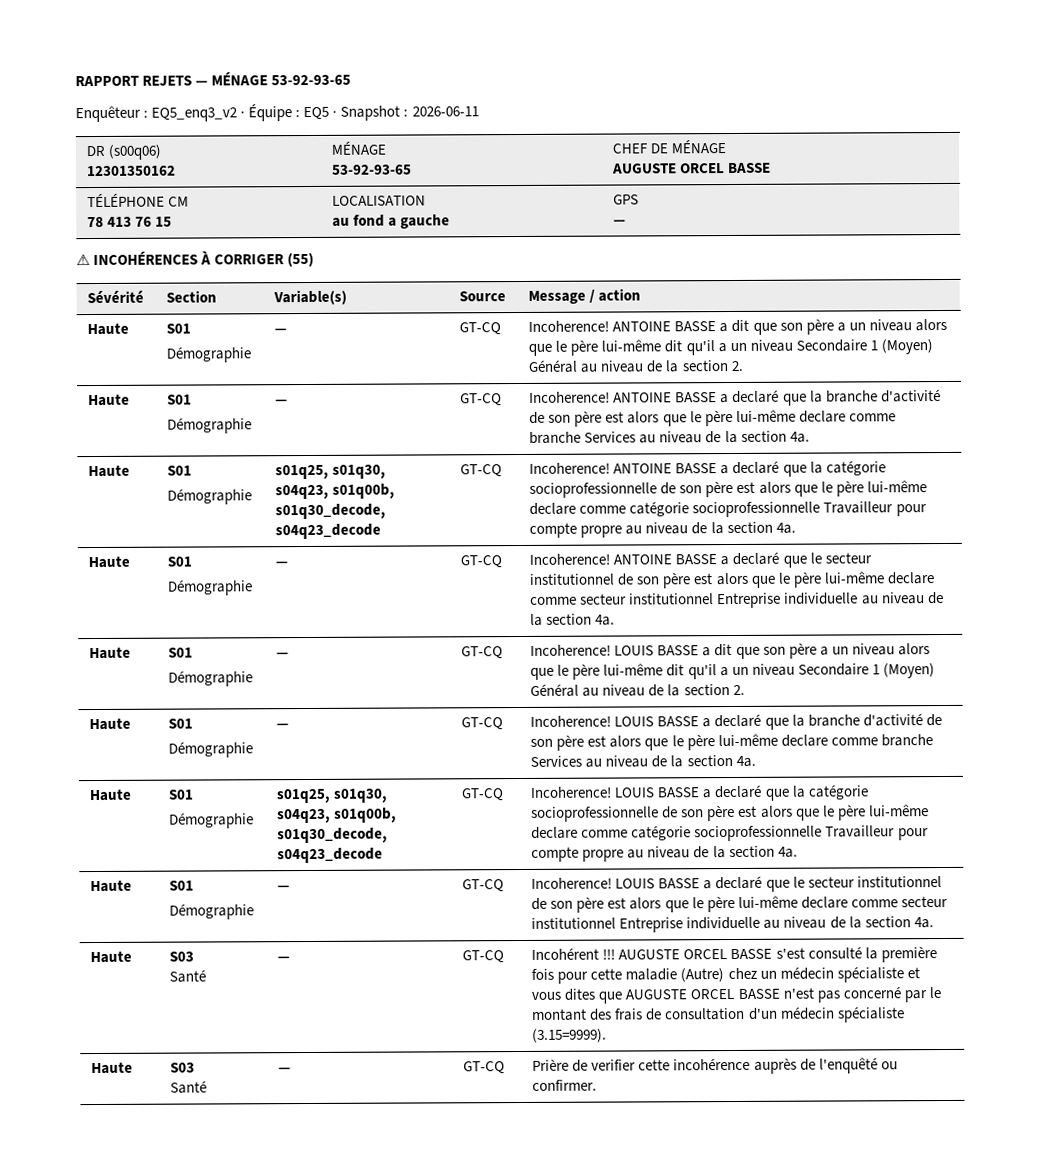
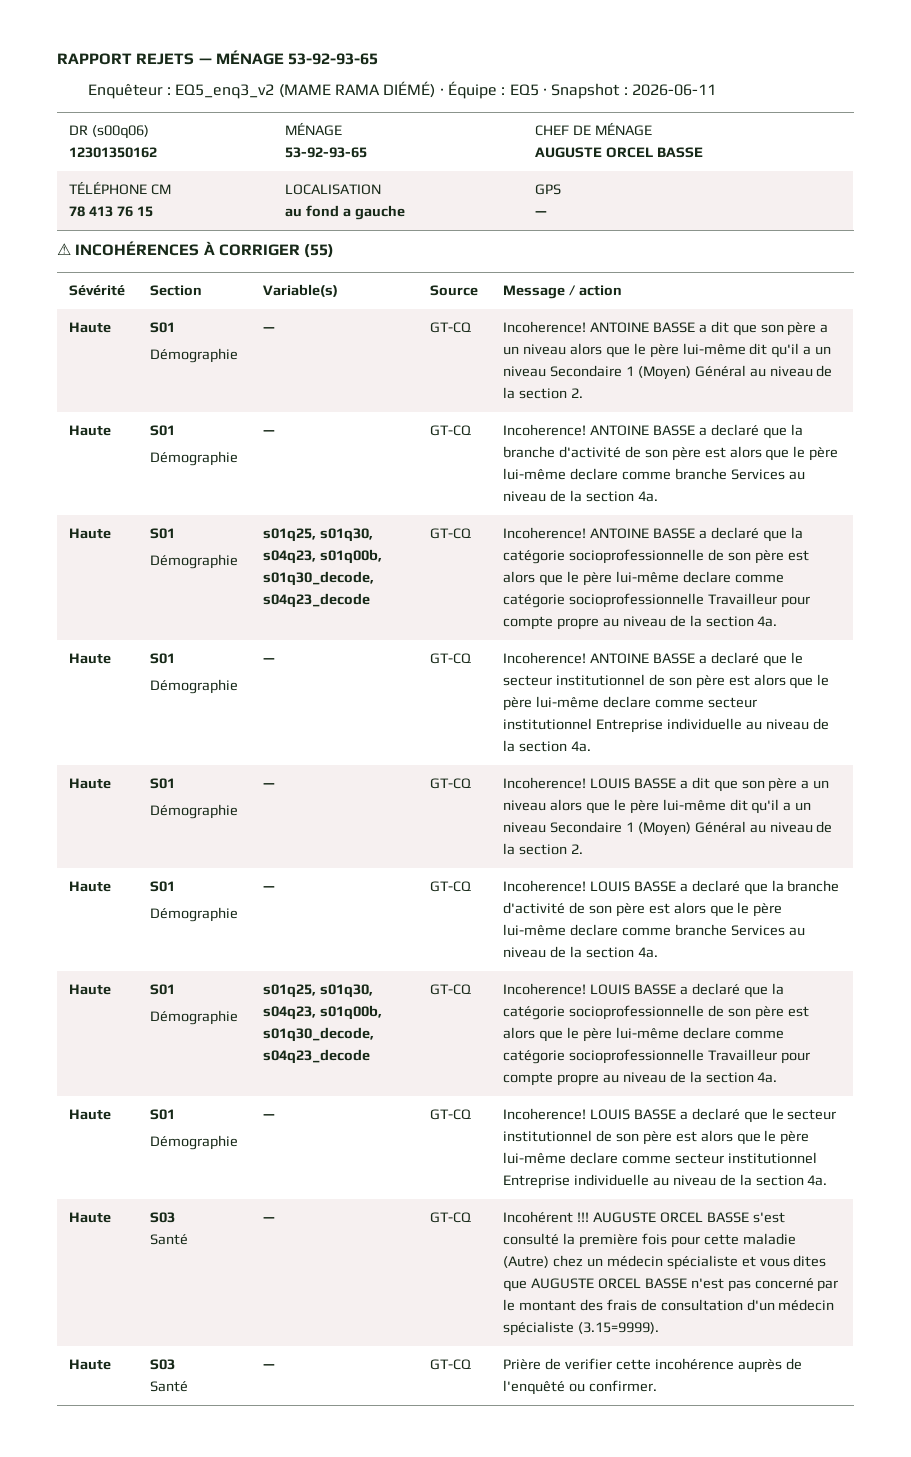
- Enquêteur : EQ5_enq3_v2 · Équipe : EQ5 · Snapshot : 2026-06-11
+ Enquêteur : EQ5_enq3_v2 (MAME RAMA DIÉMÉ) · Équipe : EQ5 · Snapshot : 2026-06-11

